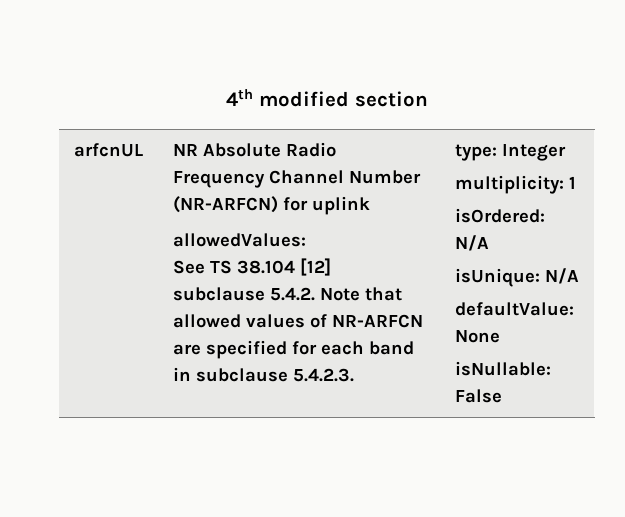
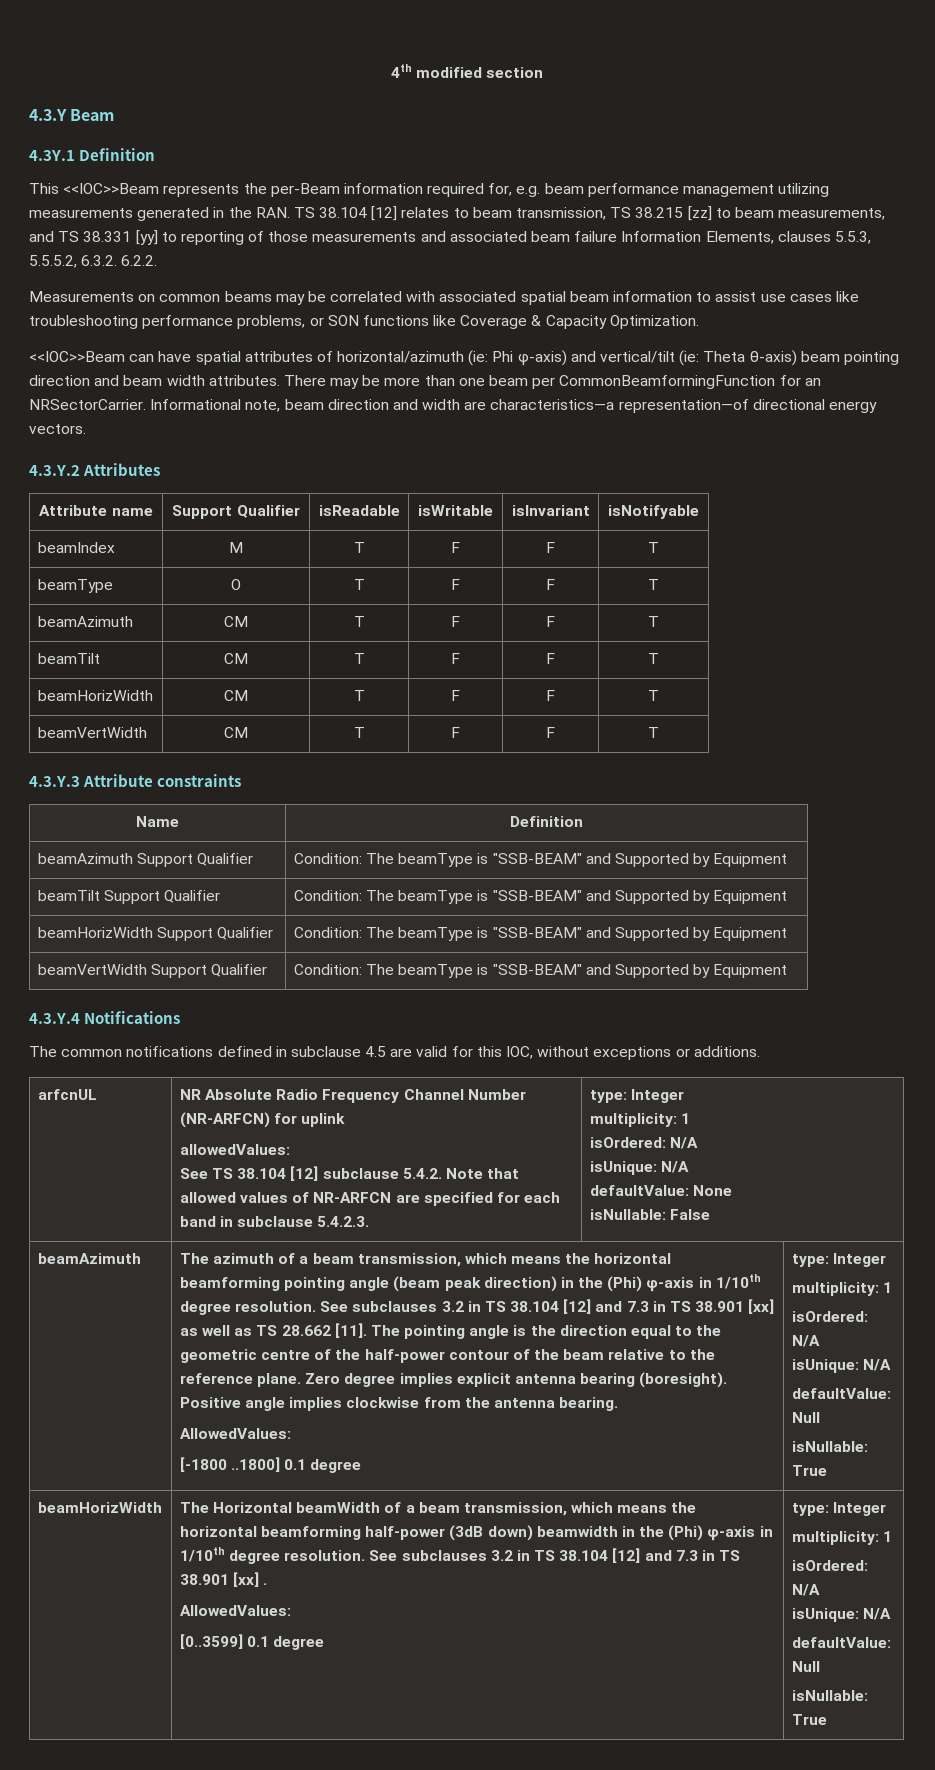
+ 4.3.Y Beam
+ 4.3Y.1 Definition
+ This <<IOC>>Beam represents the per-Beam information required for, e.g. beam performance management utilizing measurements generated in the RAN. TS 38.104 [12] relates to beam transmission, TS 38.215 [zz] to beam measurements, and TS 38.331 [yy] to reporting of those measurements and associated beam failure Information Elements, clauses 5.5.3, 5.5.5.2, 6.3.2. 6.2.2.
+ Measurements on common beams may be correlated with associated spatial beam information to assist use cases like troubleshooting performance problems, or SON functions like Coverage & Capacity Optimization.
+ <<IOC>>Beam can have spatial attributes of horizontal/azimuth (ie: Phi φ-axis) and vertical/tilt (ie: Theta θ-axis) beam pointing direction and beam width attributes. There may be more than one beam per CommonBeamformingFunction for an NRSectorCarrier. Informational note, beam direction and width are characteristics—a representation—of directional energy vectors.
+ 4.3.Y.2 Attributes
+ Attribute name | Support Qualifier | isReadable | isWritable | isInvariant | isNotifyable
+ beamIndex | M | T | F | F | T
+ beamType | O | T | F | F | T
+ beamAzimuth | CM | T | F | F | T
+ beamTilt | CM | T | F | F | T
+ beamHorizWidth | CM | T | F | F | T
+ beamVertWidth | CM | T | F | F | T
+ 4.3.Y.3 Attribute constraints
+ Name | Definition
+ beamAzimuth Support Qualifier | Condition: The beamType is "SSB-BEAM" and Supported by Equipment
+ beamTilt Support Qualifier | Condition: The beamType is "SSB-BEAM" and Supported by Equipment
+ beamHorizWidth Support Qualifier | Condition: The beamType is "SSB-BEAM" and Supported by Equipment
+ beamVertWidth Support Qualifier | Condition: The beamType is "SSB-BEAM" and Supported by Equipment
+ 4.3.Y.4 Notifications
+ The common notifications defined in subclause 4.5 are valid for this IOC, without exceptions or additions.
+ beamAzimuth | The azimuth of a beam transmission, which means the horizontal beamforming pointing angle (beam peak direction) in the (Phi) φ-axis in 1/10th degree resolution. See subclauses 3.2 in TS 38.104 [12] and 7.3 in TS 38.901 [xx] as well as TS 28.662 [11]. The pointing angle is the direction equal to the geometric centre of the half-power contour of the beam relative to the reference plane. Zero degree implies explicit antenna bearing (boresight). Positive angle implies clockwise from the antenna bearing.
+ AllowedValues:
+ [-1800 ..1800] 0.1 degree | type: Integer
+ multiplicity: 1
+ isOrdered: N/A
+ isUnique: N/A
+ defaultValue: Null
+ isNullable: True
+ beamHorizWidth | The Horizontal beamWidth of a beam transmission, which means the horizontal beamforming half-power (3dB down) beamwidth in the (Phi) φ-axis in 1/10th degree resolution. See subclauses 3.2 in TS 38.104 [12] and 7.3 in TS 38.901 [xx] .
+ AllowedValues:
+ [0..3599] 0.1 degree | type: Integer
+ multiplicity: 1
+ isOrdered: N/A
+ isUnique: N/A
+ defaultValue: Null
+ isNullable: True

